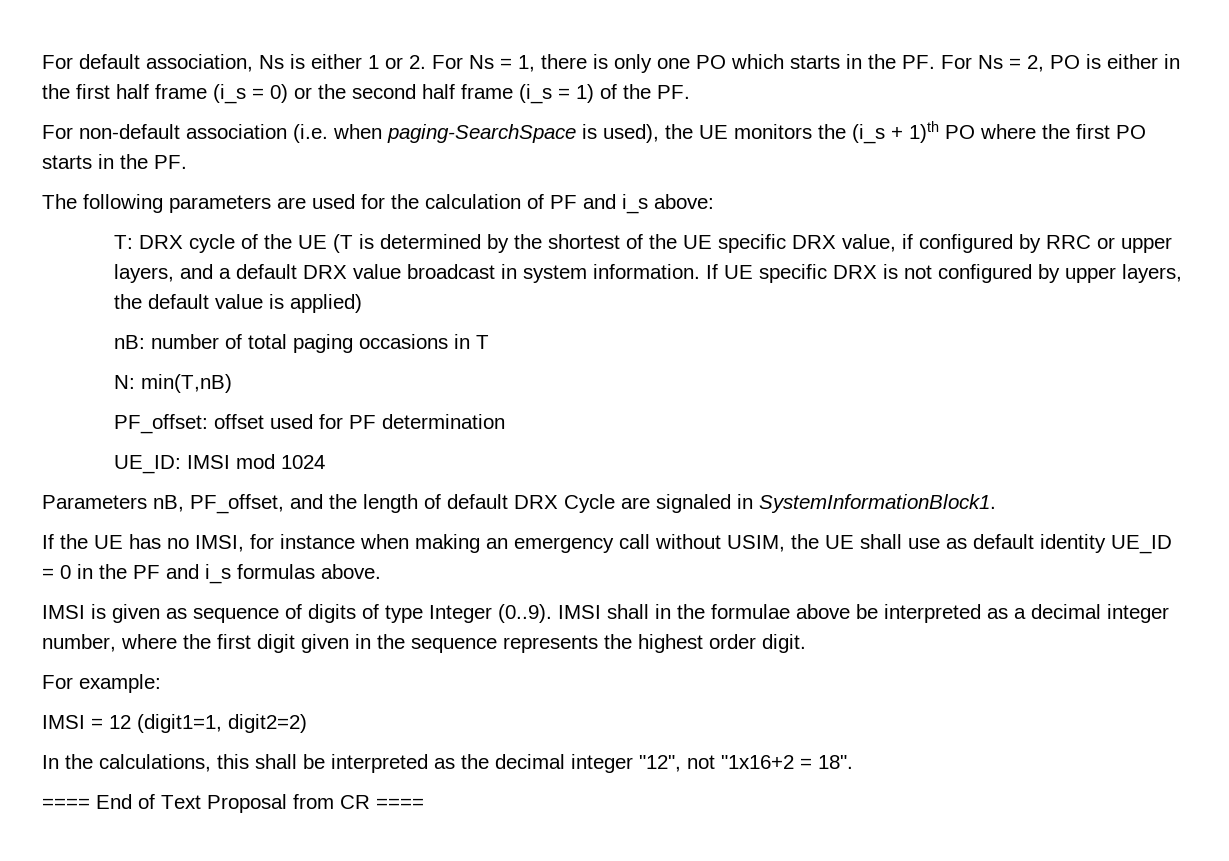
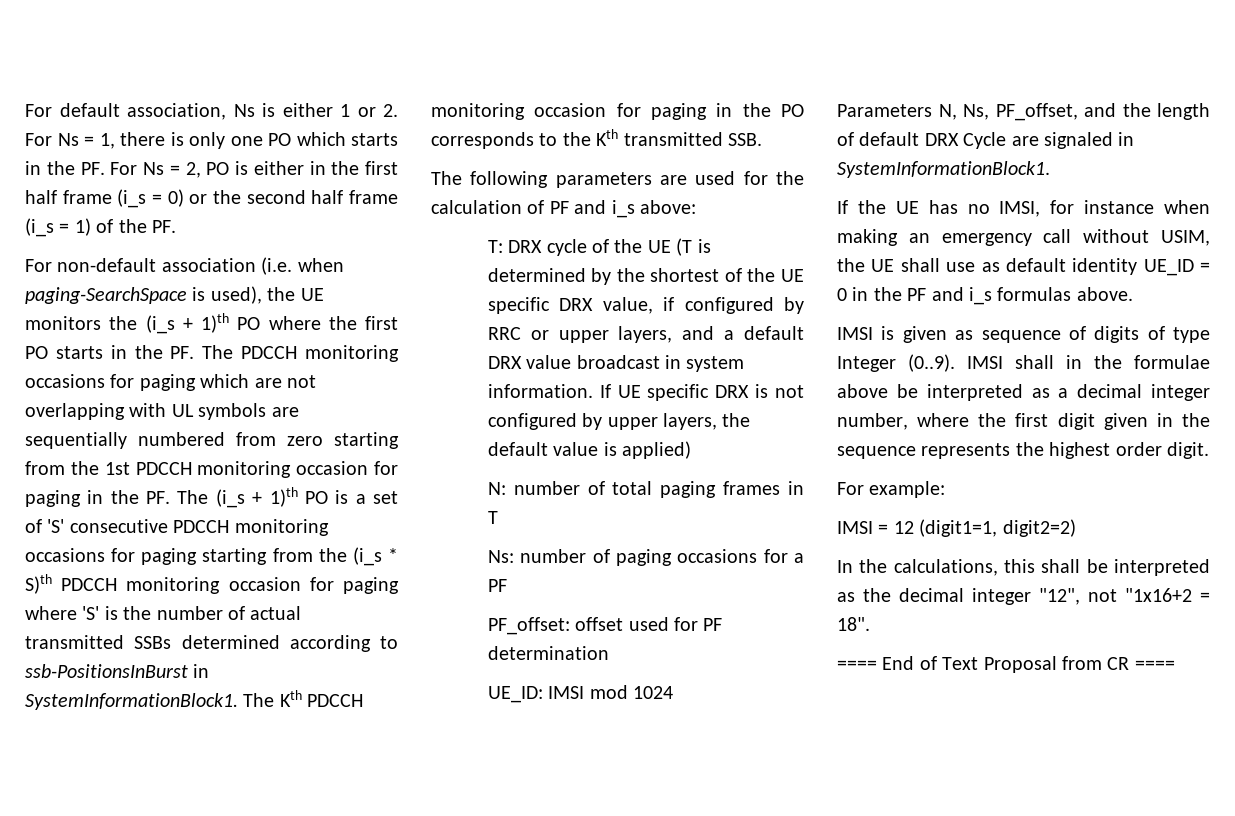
- For non-default association (i.e. when paging-SearchSpace is used), the UE monitors the (i_s + 1)th PO where the first PO starts in the PF.
+ For non-default association (i.e. when paging-SearchSpace is used), the UE monitors the (i_s + 1)th PO where the first PO starts in the PF. The PDCCH monitoring occasions for paging which are not overlapping with UL symbols are sequentially numbered from zero starting from the 1st PDCCH monitoring occasion for paging in the PF. The (i_s + 1)th PO is a set of 'S' consecutive PDCCH monitoring occasions for paging starting from the (i_s * S)th PDCCH monitoring occasion for paging where 'S' is the number of actual transmitted SSBs determined according to ssb-PositionsInBurst in SystemInformationBlock1. The Kth PDCCH monitoring occasion for paging in the PO corresponds to the Kth transmitted SSB.
- nB: number of total paging occasions in T
+ N: number of total paging frames in T
- N: min(T,nB)
+ Ns: number of paging occasions for a PF
- Parameters nB, PF_offset, and the length of default DRX Cycle are signaled in SystemInformationBlock1.
+ Parameters N, Ns, PF_offset, and the length of default DRX Cycle are signaled in SystemInformationBlock1.

